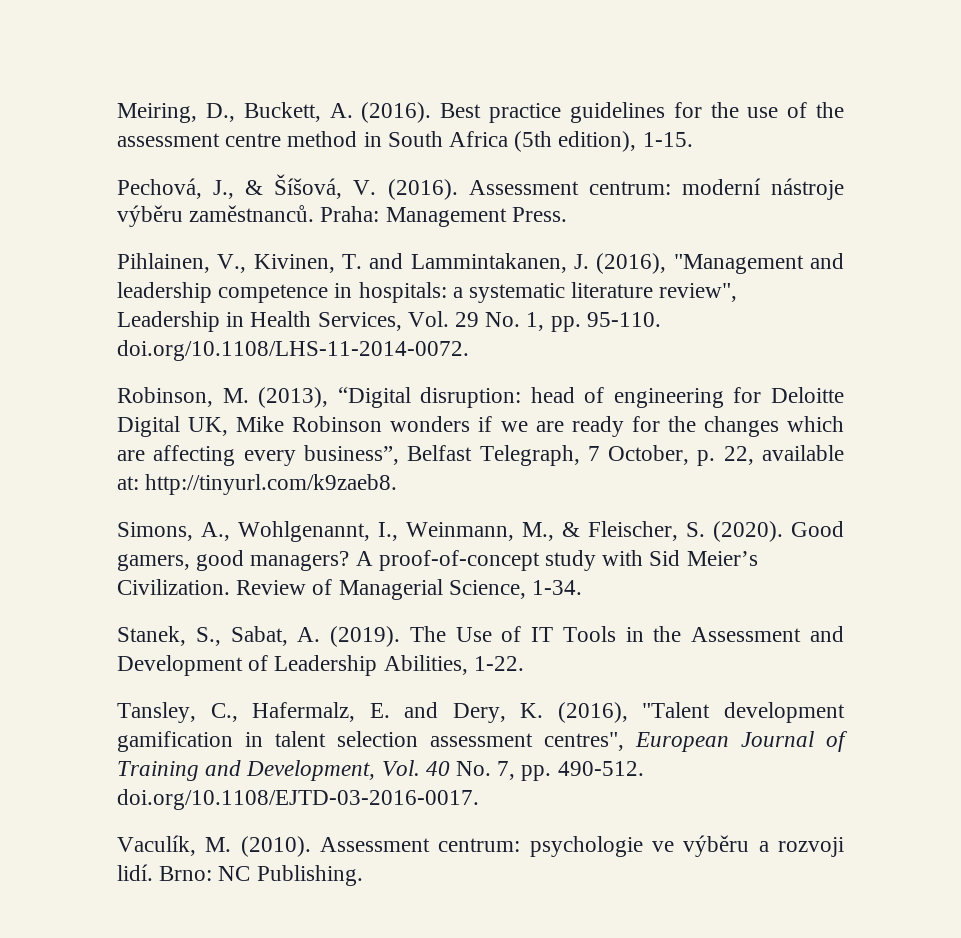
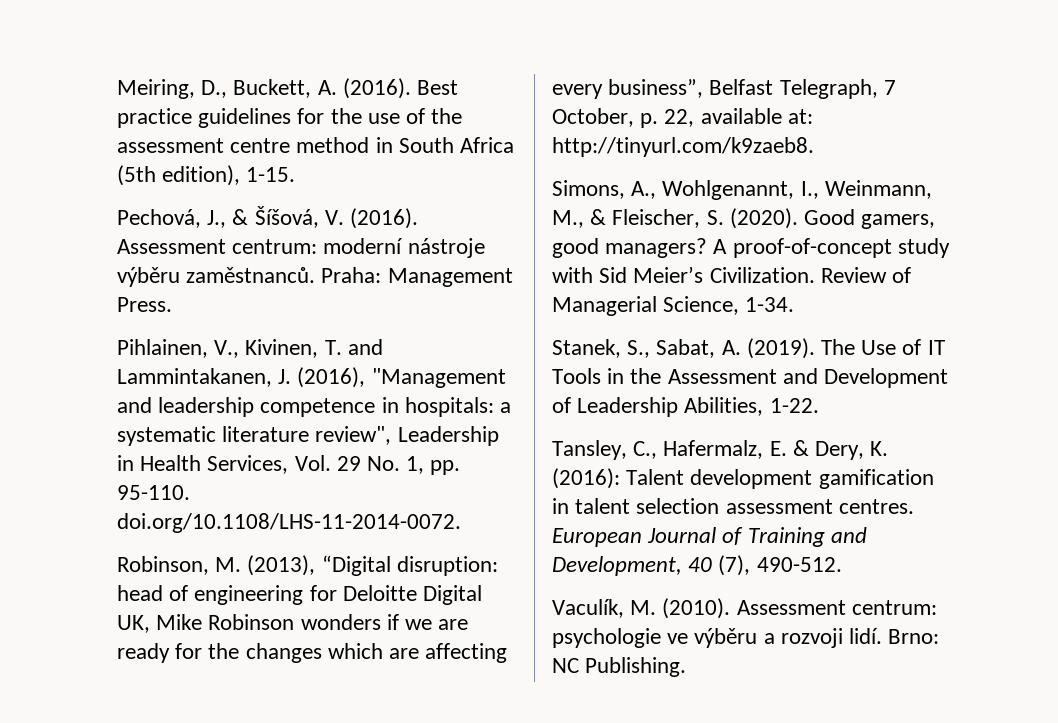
- Tansley, C., Hafermalz, E. and Dery, K. (2016), "Talent development gamification in talent selection assessment centres", European Journal of Training and Development, Vol. 40 No. 7, pp. 490-512. doi.org/10.1108/EJTD-03-2016-0017.
+ Tansley, C., Hafermalz, E. & Dery, K. (2016): Talent development gamification in talent selection assessment centres. European Journal of Training and Development, 40 (7), 490-512.

